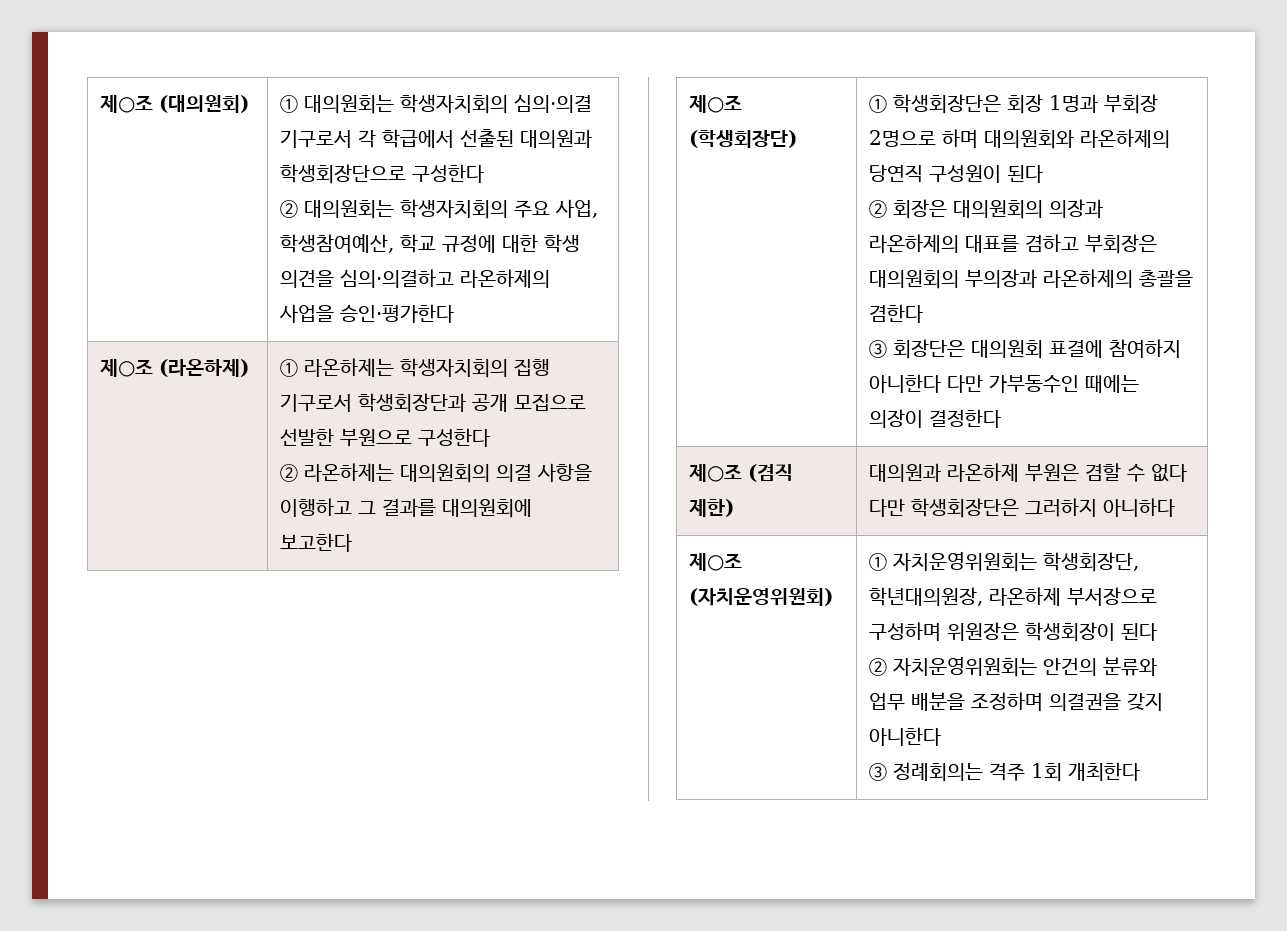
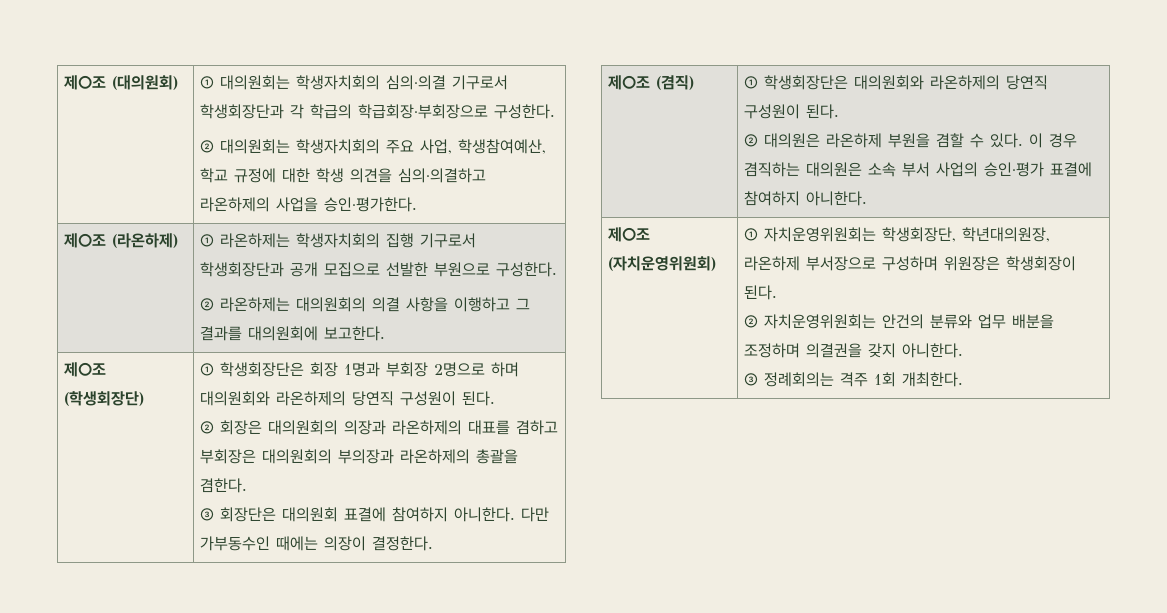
- 제○조 (대의원회) | ① 대의원회는 학생자치회의 심의·의결 기구로서 각 학급에서 선출된 대의원과 학생회장단으로 구성한다
- ② 대의원회는 학생자치회의 주요 사업, 학생참여예산, 학교 규정에 대한 학생 의견을 심의·의결하고 라온하제의 사업을 승인·평가한다
+ 제○조 (대의원회) | ① 대의원회는 학생자치회의 심의·의결 기구로서 학생회장단과 각 학급의 학급회장·부회장으로 구성한다.
+ ② 대의원회는 학생자치회의 주요 사업, 학생참여예산, 학교 규정에 대한 학생 의견을 심의·의결하고 라온하제의 사업을 승인·평가한다.
- 제○조 (라온하제) | ① 라온하제는 학생자치회의 집행 기구로서 학생회장단과 공개 모집으로 선발한 부원으로 구성한다
- ② 라온하제는 대의원회의 의결 사항을 이행하고 그 결과를 대의원회에 보고한다
+ 제○조 (라온하제) | ① 라온하제는 학생자치회의 집행 기구로서 학생회장단과 공개 모집으로 선발한 부원으로 구성한다.
+ ② 라온하제는 대의원회의 의결 사항을 이행하고 그 결과를 대의원회에 보고한다.
- 제○조 (학생회장단) | ① 학생회장단은 회장 1명과 부회장 2명으로 하며 대의원회와 라온하제의 당연직 구성원이 된다
- ② 회장은 대의원회의 의장과 라온하제의 대표를 겸하고 부회장은 대의원회의 부의장과 라온하제의 총괄을 겸한다
- ③ 회장단은 대의원회 표결에 참여하지 아니한다 다만 가부동수인 때에는 의장이 결정한다
- 제○조 (겸직 제한) | 대의원과 라온하제 부원은 겸할 수 없다 다만 학생회장단은 그러하지 아니하다
+ 제○조 (학생회장단) | ① 학생회장단은 회장 1명과 부회장 2명으로 하며 대의원회와 라온하제의 당연직 구성원이 된다.
+ ② 회장은 대의원회의 의장과 라온하제의 대표를 겸하고 부회장은 대의원회의 부의장과 라온하제의 총괄을 겸한다.
+ ③ 회장단은 대의원회 표결에 참여하지 아니한다. 다만 가부동수인 때에는 의장이 결정한다.
+ 제○조 (겸직) | ① 학생회장단은 대의원회와 라온하제의 당연직 구성원이 된다.
+ ② 대의원은 라온하제 부원을 겸할 수 있다. 이 경우 겸직하는 대의원은 소속 부서 사업의 승인·평가 표결에 참여하지 아니한다.
- 제○조 (자치운영위원회) | ① 자치운영위원회는 학생회장단, 학년대의원장, 라온하제 부서장으로 구성하며 위원장은 학생회장이 된다
- ② 자치운영위원회는 안건의 분류와 업무 배분을 조정하며 의결권을 갖지 아니한다
- ③ 정례회의는 격주 1회 개최한다
+ 제○조 (자치운영위원회) | ① 자치운영위원회는 학생회장단, 학년대의원장, 라온하제 부서장으로 구성하며 위원장은 학생회장이 된다.
+ ② 자치운영위원회는 안건의 분류와 업무 배분을 조정하며 의결권을 갖지 아니한다.
+ ③ 정례회의는 격주 1회 개최한다.

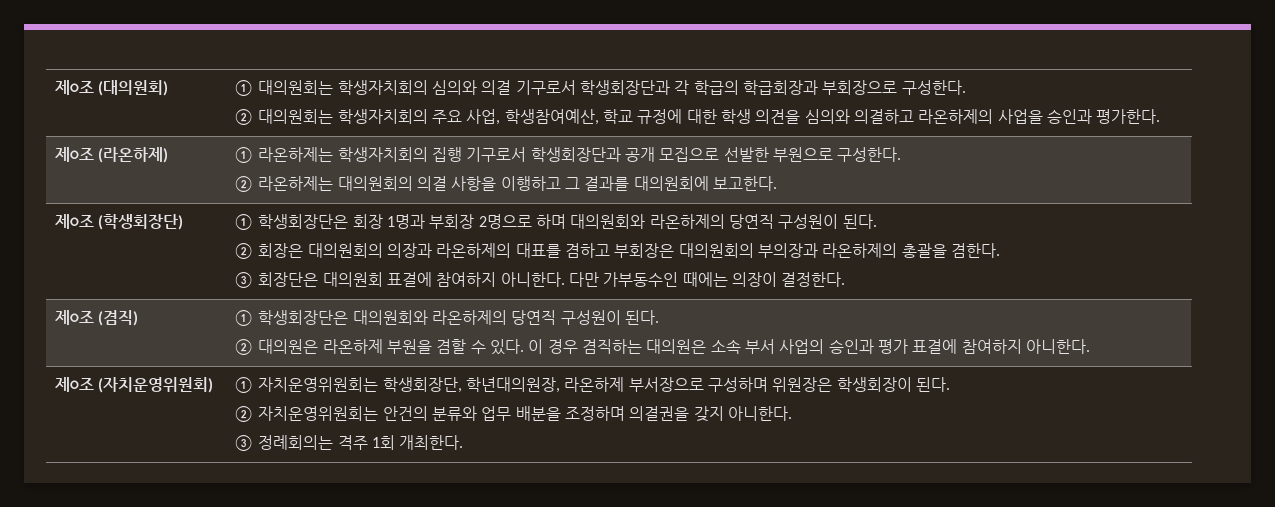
- 제○조 (대의원회) | ① 대의원회는 학생자치회의 심의·의결 기구로서 학생회장단과 각 학급의 학급회장·부회장으로 구성한다.
- ② 대의원회는 학생자치회의 주요 사업, 학생참여예산, 학교 규정에 대한 학생 의견을 심의·의결하고 라온하제의 사업을 승인·평가한다.
+ 제○조 (대의원회) | ① 대의원회는 학생자치회의 심의와 의결 기구로서 학생회장단과 각 학급의 학급회장과 부회장으로 구성한다.
+ ② 대의원회는 학생자치회의 주요 사업, 학생참여예산, 학교 규정에 대한 학생 의견을 심의와 의결하고 라온하제의 사업을 승인과 평가한다.
  제○조 (겸직) | ① 학생회장단은 대의원회와 라온하제의 당연직 구성원이 된다.
- ② 대의원은 라온하제 부원을 겸할 수 있다. 이 경우 겸직하는 대의원은 소속 부서 사업의 승인·평가 표결에 참여하지 아니한다.
+ ② 대의원은 라온하제 부원을 겸할 수 있다. 이 경우 겸직하는 대의원은 소속 부서 사업의 승인과 평가 표결에 참여하지 아니한다.

